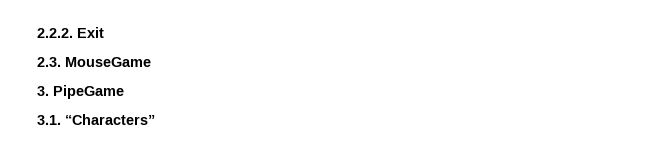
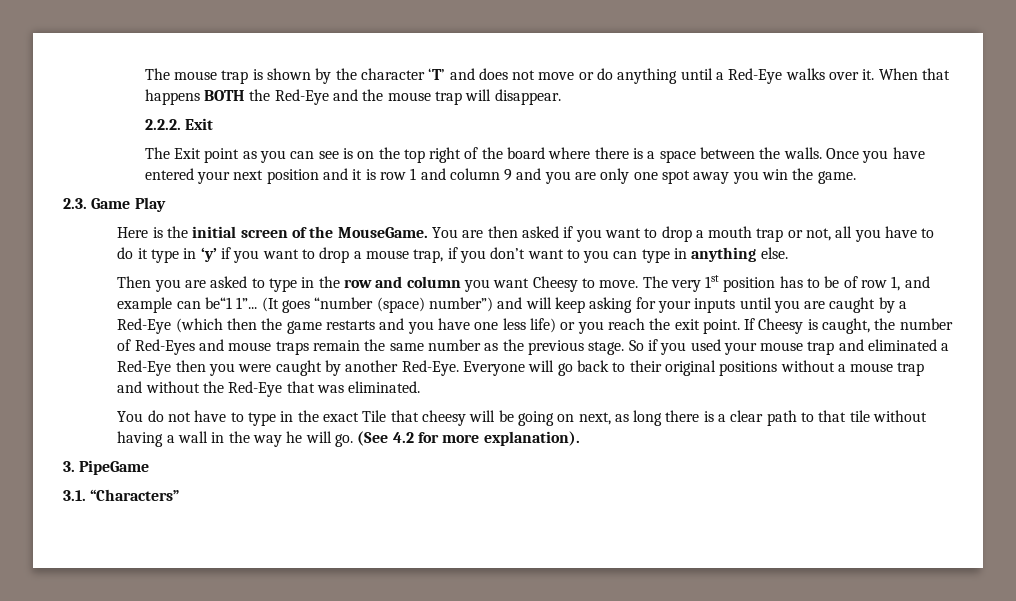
+ The mouse trap is shown by the character ‘T’ and does not move or do anything until a Red-Eye walks over it. When that happens BOTH the Red-Eye and the mouse trap will disappear.
  2.2.2. Exit
- 2.3. MouseGame
+ The Exit point as you can see is on the top right of the board where there is a space between the walls. Once you have entered your next position and it is row 1 and column 9 and you are only one spot away you win the game.
+ 2.3. Game Play
+ Here is the initial screen of the MouseGame. You are then asked if you want to drop a mouth trap or not, all you have to do it type in ‘y’ if you want to drop a mouse trap, if you don’t want to you can type in anything else.
+ Then you are asked to type in the row and column you want Cheesy to move. The very 1st position has to be of row 1, and example can be“1 1”... (It goes “number (space) number”) and will keep asking for your inputs until you are caught by a Red-Eye (which then the game restarts and you have one less life) or you reach the exit point. If Cheesy is caught, the number of Red-Eyes and mouse traps remain the same number as the previous stage. So if you used your mouse trap and eliminated a Red-Eye then you were caught by another Red-Eye. Everyone will go back to their original positions without a mouse trap and without the Red-Eye that was eliminated.
+ You do not have to type in the exact Tile that cheesy will be going on next, as long there is a clear path to that tile without having a wall in the way he will go. (See 4.2 for more explanation).

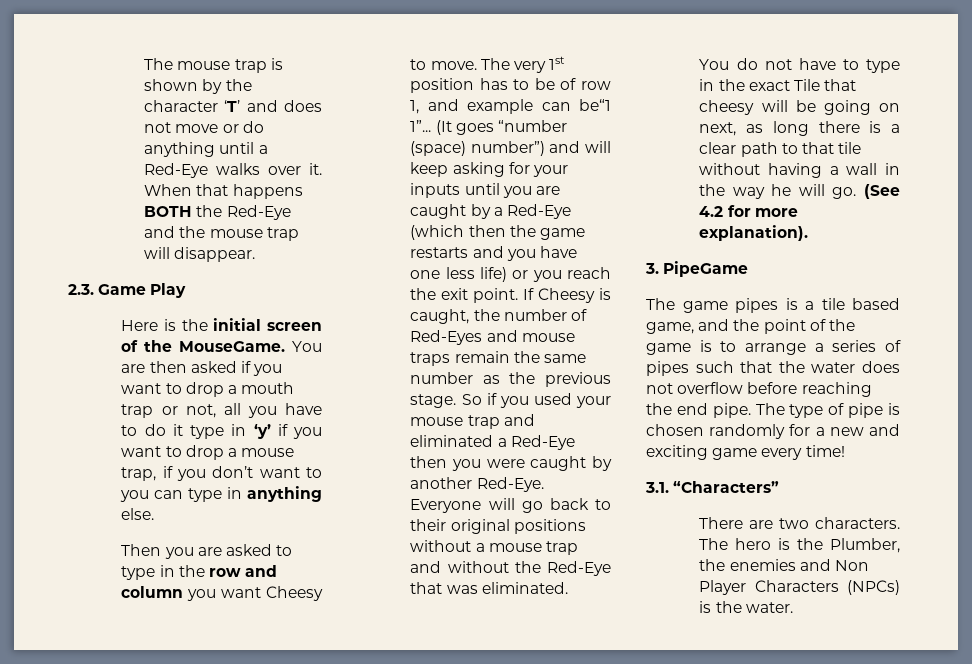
- 2.2.2. Exit
- The Exit point as you can see is on the top right of the board where there is a space between the walls. Once you have entered your next position and it is row 1 and column 9 and you are only one spot away you win the game.
+ The game pipes is a tile based game, and the point of the game is to arrange a series of pipes such that the water does not overflow before reaching the end pipe. The type of pipe is chosen randomly for a new and exciting game every time!
  3.1. “Characters”
+ There are two characters. The hero is the Plumber, the enemies and Non Player Characters (NPCs) is the water.

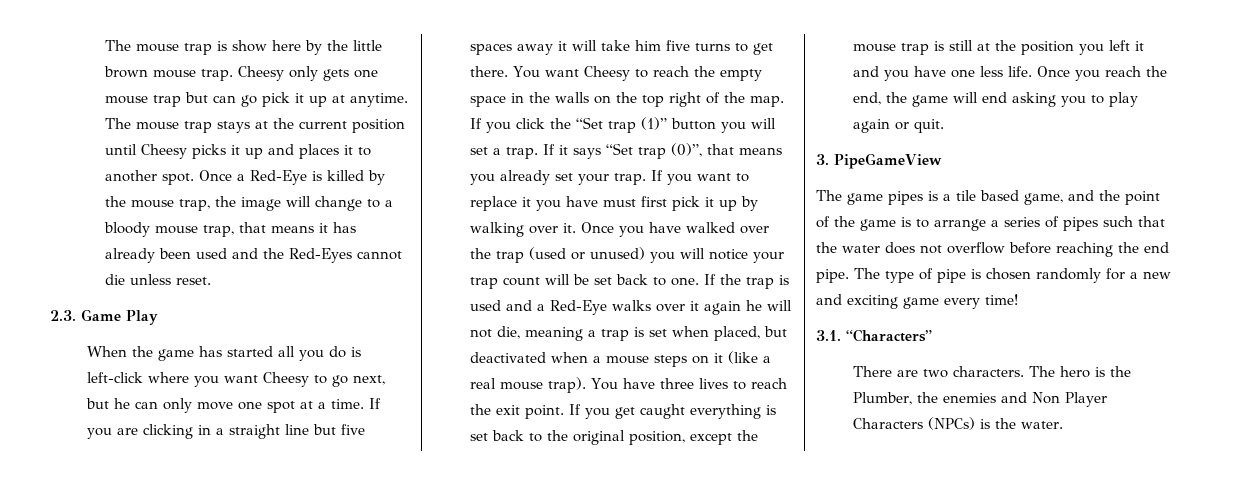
- The mouse trap is shown by the character ‘T’ and does not move or do anything until a Red-Eye walks over it. When that happens BOTH the Red-Eye and the mouse trap will disappear.
+ The mouse trap is show here by the little brown mouse trap. Cheesy only gets one mouse trap but can go pick it up at anytime. The mouse trap stays at the current position until Cheesy picks it up and places it to another spot. Once a Red-Eye is killed by the mouse trap, the image will change to a bloody mouse trap, that means it has already been used and the Red-Eyes cannot die unless reset.
  2.3. Game Play
- Here is the initial screen of the MouseGame. You are then asked if you want to drop a mouth trap or not, all you have to do it type in ‘y’ if you want to drop a mouse trap, if you don’t want to you can type in anything else.
- Then you are asked to type in the row and column you want Cheesy to move. The very 1st position has to be of row 1, and example can be“1 1”... (It goes “number (space) number”) and will keep asking for your inputs until you are caught by a Red-Eye (which then the game restarts and you have one less life) or you reach the exit point. If Cheesy is caught, the number of Red-Eyes and mouse traps remain the same number as the previous stage. So if you used your mouse trap and eliminated a Red-Eye then you were caught by another Red-Eye. Everyone will go back to their original positions without a mouse trap and without the Red-Eye that was eliminated.
- You do not have to type in the exact Tile that cheesy will be going on next, as long there is a clear path to that tile without having a wall in the way he will go. (See 4.2 for more explanation).
+ When the game has started all you do is left-click where you want Cheesy to go next, but he can only move one spot at a time. If you are clicking in a straight line but five spaces away it will take him five turns to get there. You want Cheesy to reach the empty space in the walls on the top right of the map. If you click the “Set trap (1)” button you will set a trap. If it says “Set trap (0)”, that means you already set your trap. If you want to replace it you have must first pick it up by walking over it. Once you have walked over the trap (used or unused) you will notice your trap count will be set back to one. If the trap is used and a Red-Eye walks over it again he will not die, meaning a trap is set when placed, but deactivated when a mouse steps on it (like a real mouse trap). You have three lives to reach the exit point. If you get caught everything is set back to the original position, except the mouse trap is still at the position you left it and you have one less life. Once you reach the end, the game will end asking you to play again or quit.
- 3. PipeGame
+ 3. PipeGameView

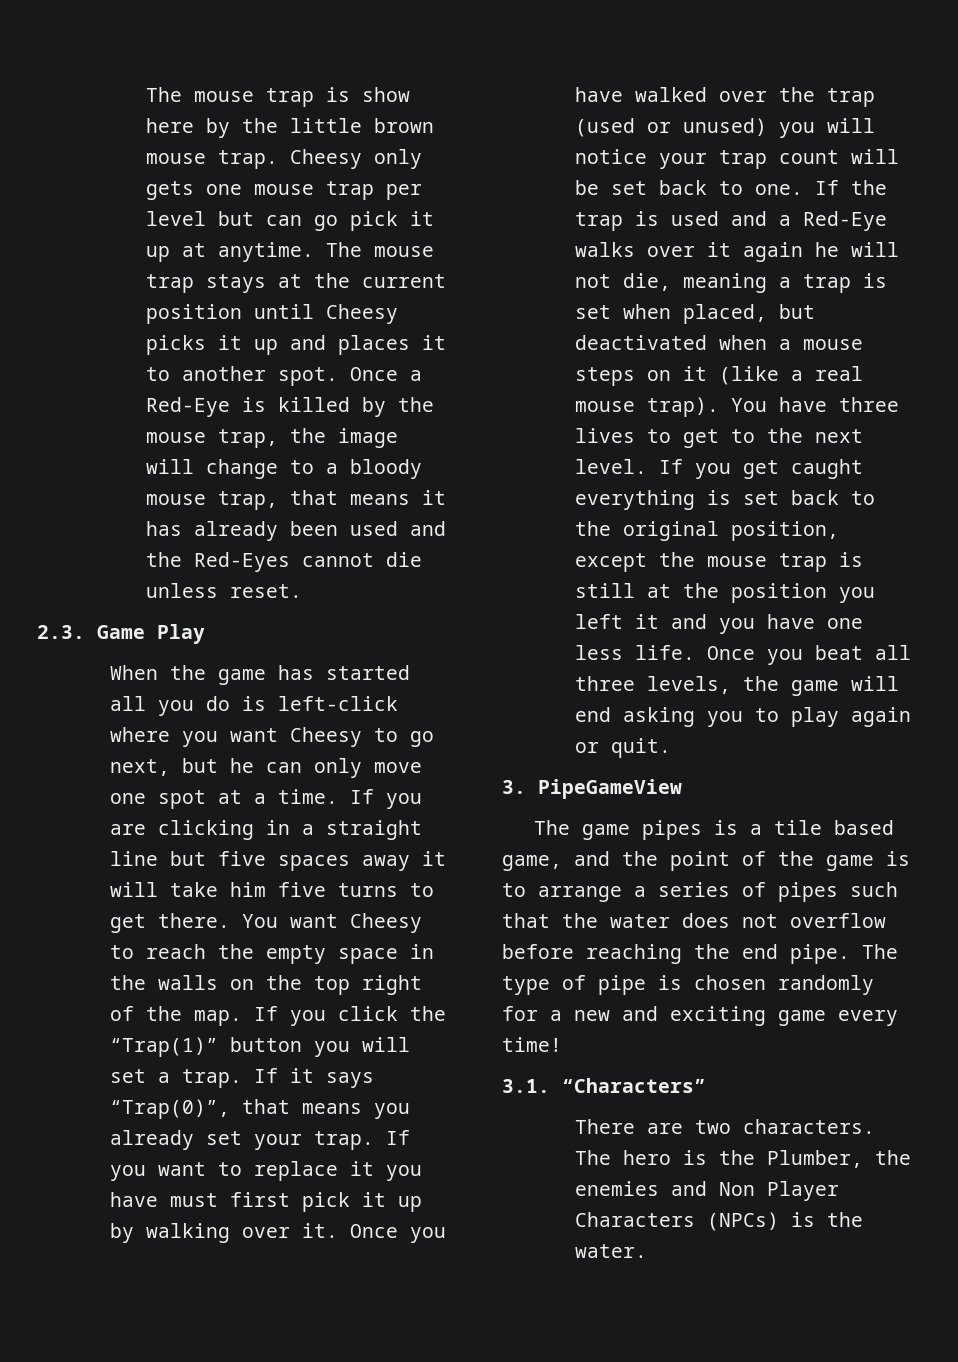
- Cheesy only gets one mouse trap but can go pick it up at anytime.
+ Cheesy only gets one mouse trap per level but can go pick it up at anytime.
- If you click the “Set trap (1)” button you will set a trap.
+ If you click the “Trap(1)” button you will set a trap.
- If it says “Set trap (0)”, that means you already set your trap.
+ If it says “Trap(0)”, that means you already set your trap.
- You have three lives to reach the exit point.
+ You have three lives to get to the next level.
- Once you reach the end, the game will end asking you to play again or quit.
+ Once you beat all three levels, the game will end asking you to play again or quit.

